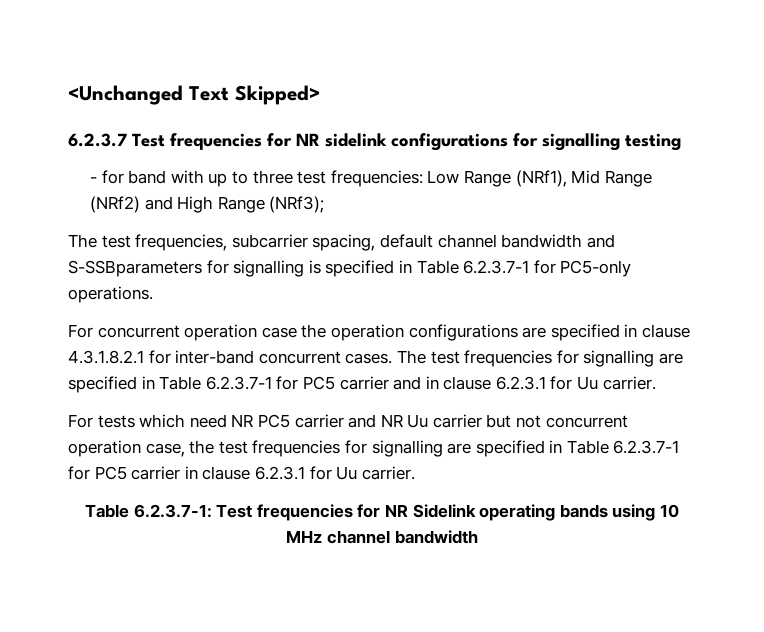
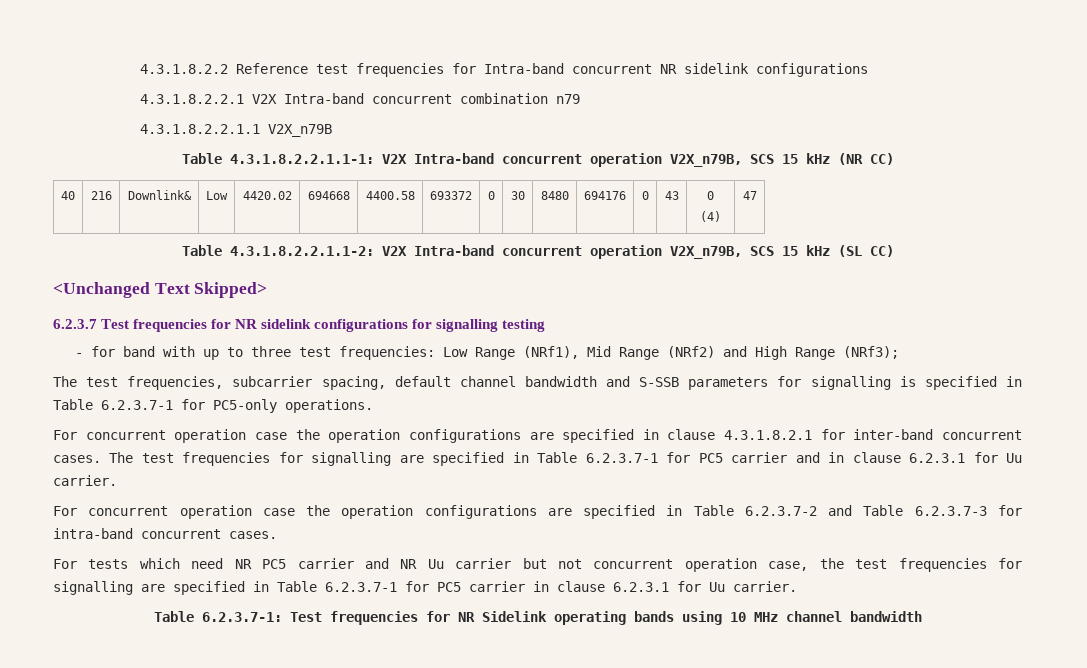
+ 4.3.1.8.2.2 Reference test frequencies for Intra-band concurrent NR sidelink configurations
+ 4.3.1.8.2.2.1 V2X Intra-band concurrent combination n79
+ 4.3.1.8.2.2.1.1 V2X_n79B
+ Table 4.3.1.8.2.2.1.1-1: V2X Intra-band concurrent operation V2X_n79B, SCS 15 kHz (NR CC)
+ 40 | 216 | Downlink& | Low | 4420.02 | 694668 | 4400.58 | 693372 | 0 | 30 | 8480 | 694176 | 0 | 43 | 0 (4) | 47
+ Table 4.3.1.8.2.2.1.1-2: V2X Intra-band concurrent operation V2X_n79B, SCS 15 kHz (SL CC)
- The test frequencies, subcarrier spacing, default channel bandwidth and S-SSBparameters for signalling is specified in Table 6.2.3.7-1 for PC5-only operations.
+ The test frequencies, subcarrier spacing, default channel bandwidth and S-SSB parameters for signalling is specified in Table 6.2.3.7-1 for PC5-only operations.
+ For concurrent operation case the operation configurations are specified in Table 6.2.3.7-2 and Table 6.2.3.7-3 for intra-band concurrent cases.

